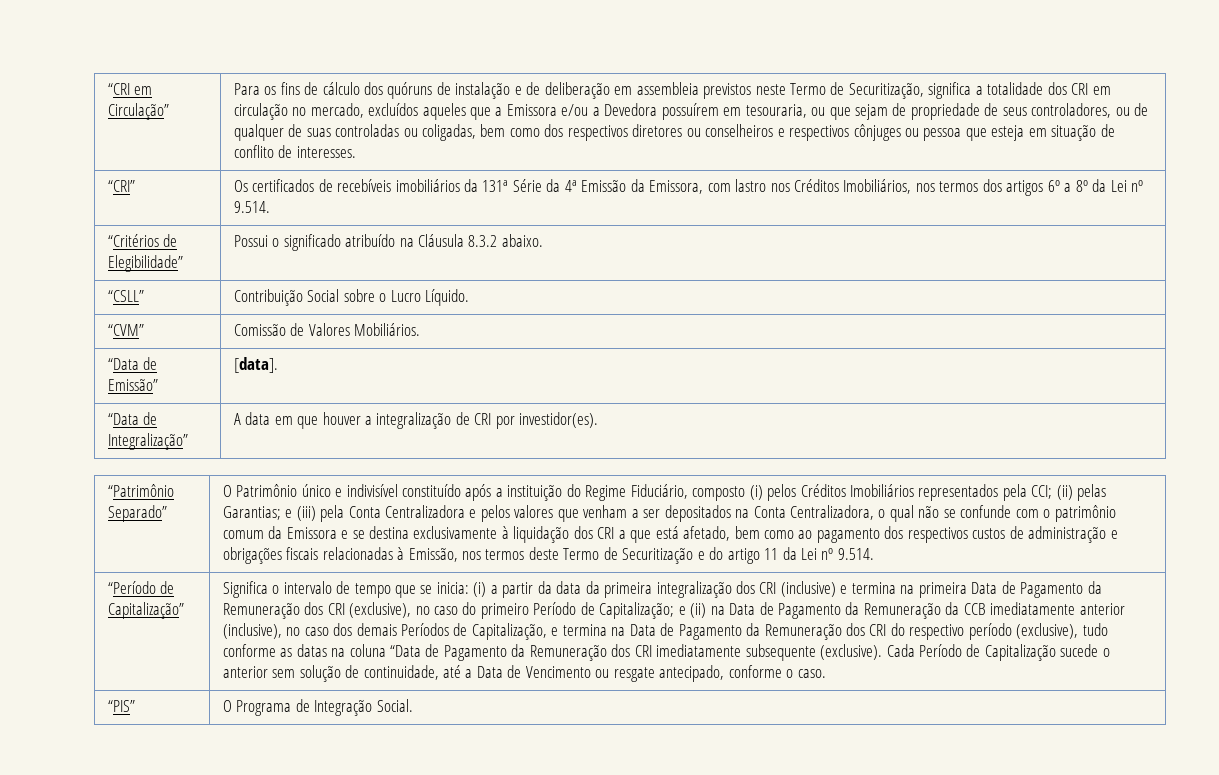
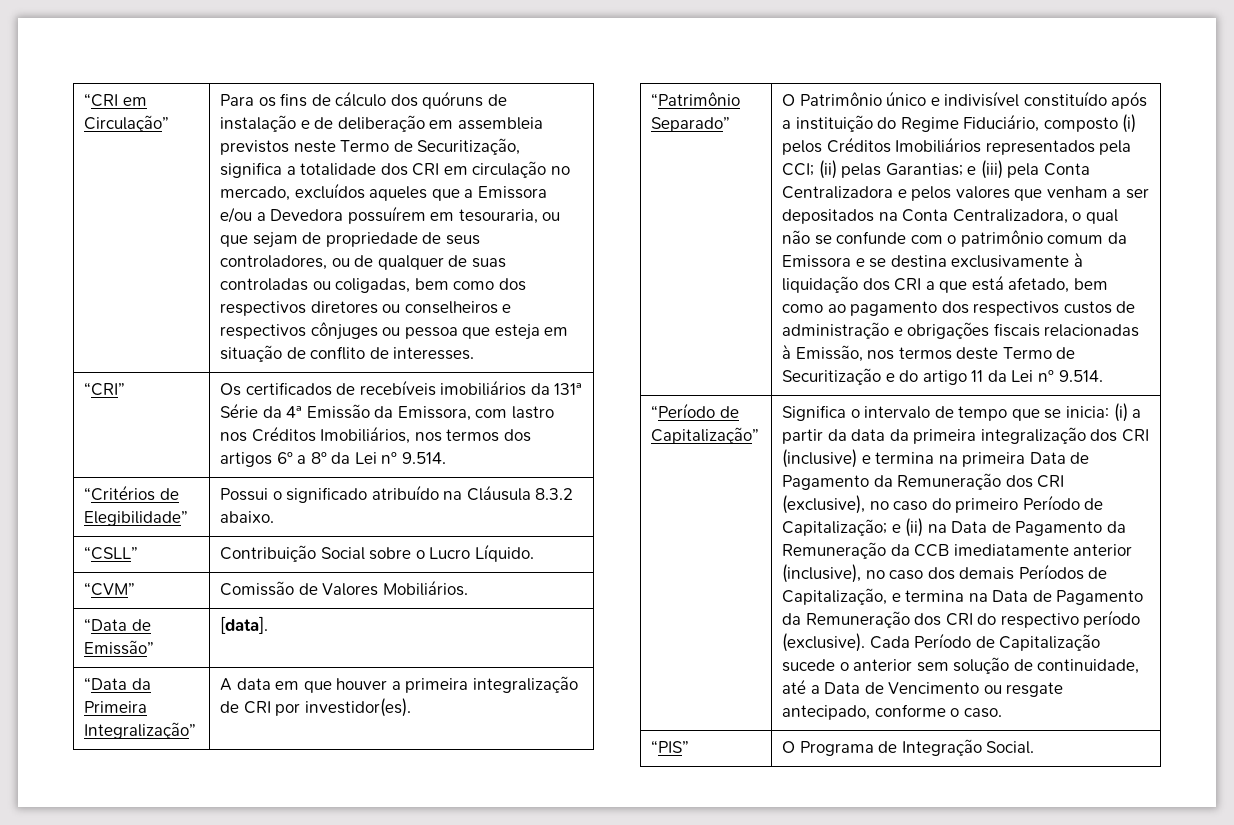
- “Data de Integralização” | A data em que houver a integralização de CRI por investidor(es).
+ “Data da Primeira Integralização” | A data em que houver a primeira integralização de CRI por investidor(es).
- e (ii) na Data de Pagamento da Remuneração da CCB imediatamente anterior (inclusive), no caso dos demais Períodos de Capitalização, e termina na Data de Pagamento da Remuneração dos CRI do respectivo período (exclusive), tudo conforme as datas na coluna “Data de Pagamento da Remuneração dos CRI imediatamente subsequente (exclusive).
+ e (ii) na Data de Pagamento da Remuneração da CCB imediatamente anterior (inclusive), no caso dos demais Períodos de Capitalização, e termina na Data de Pagamento da Remuneração dos CRI do respectivo período (exclusive).

